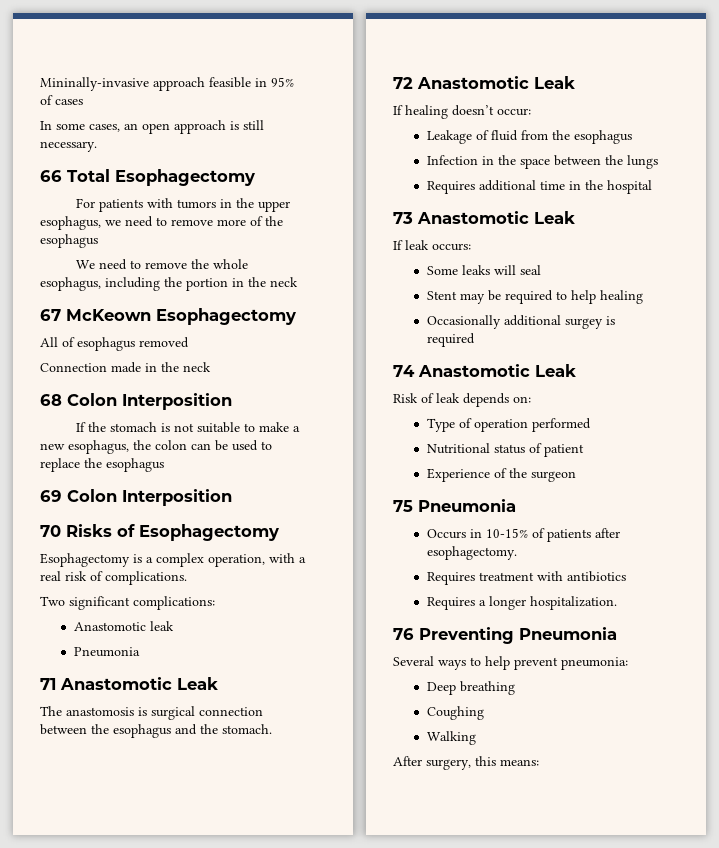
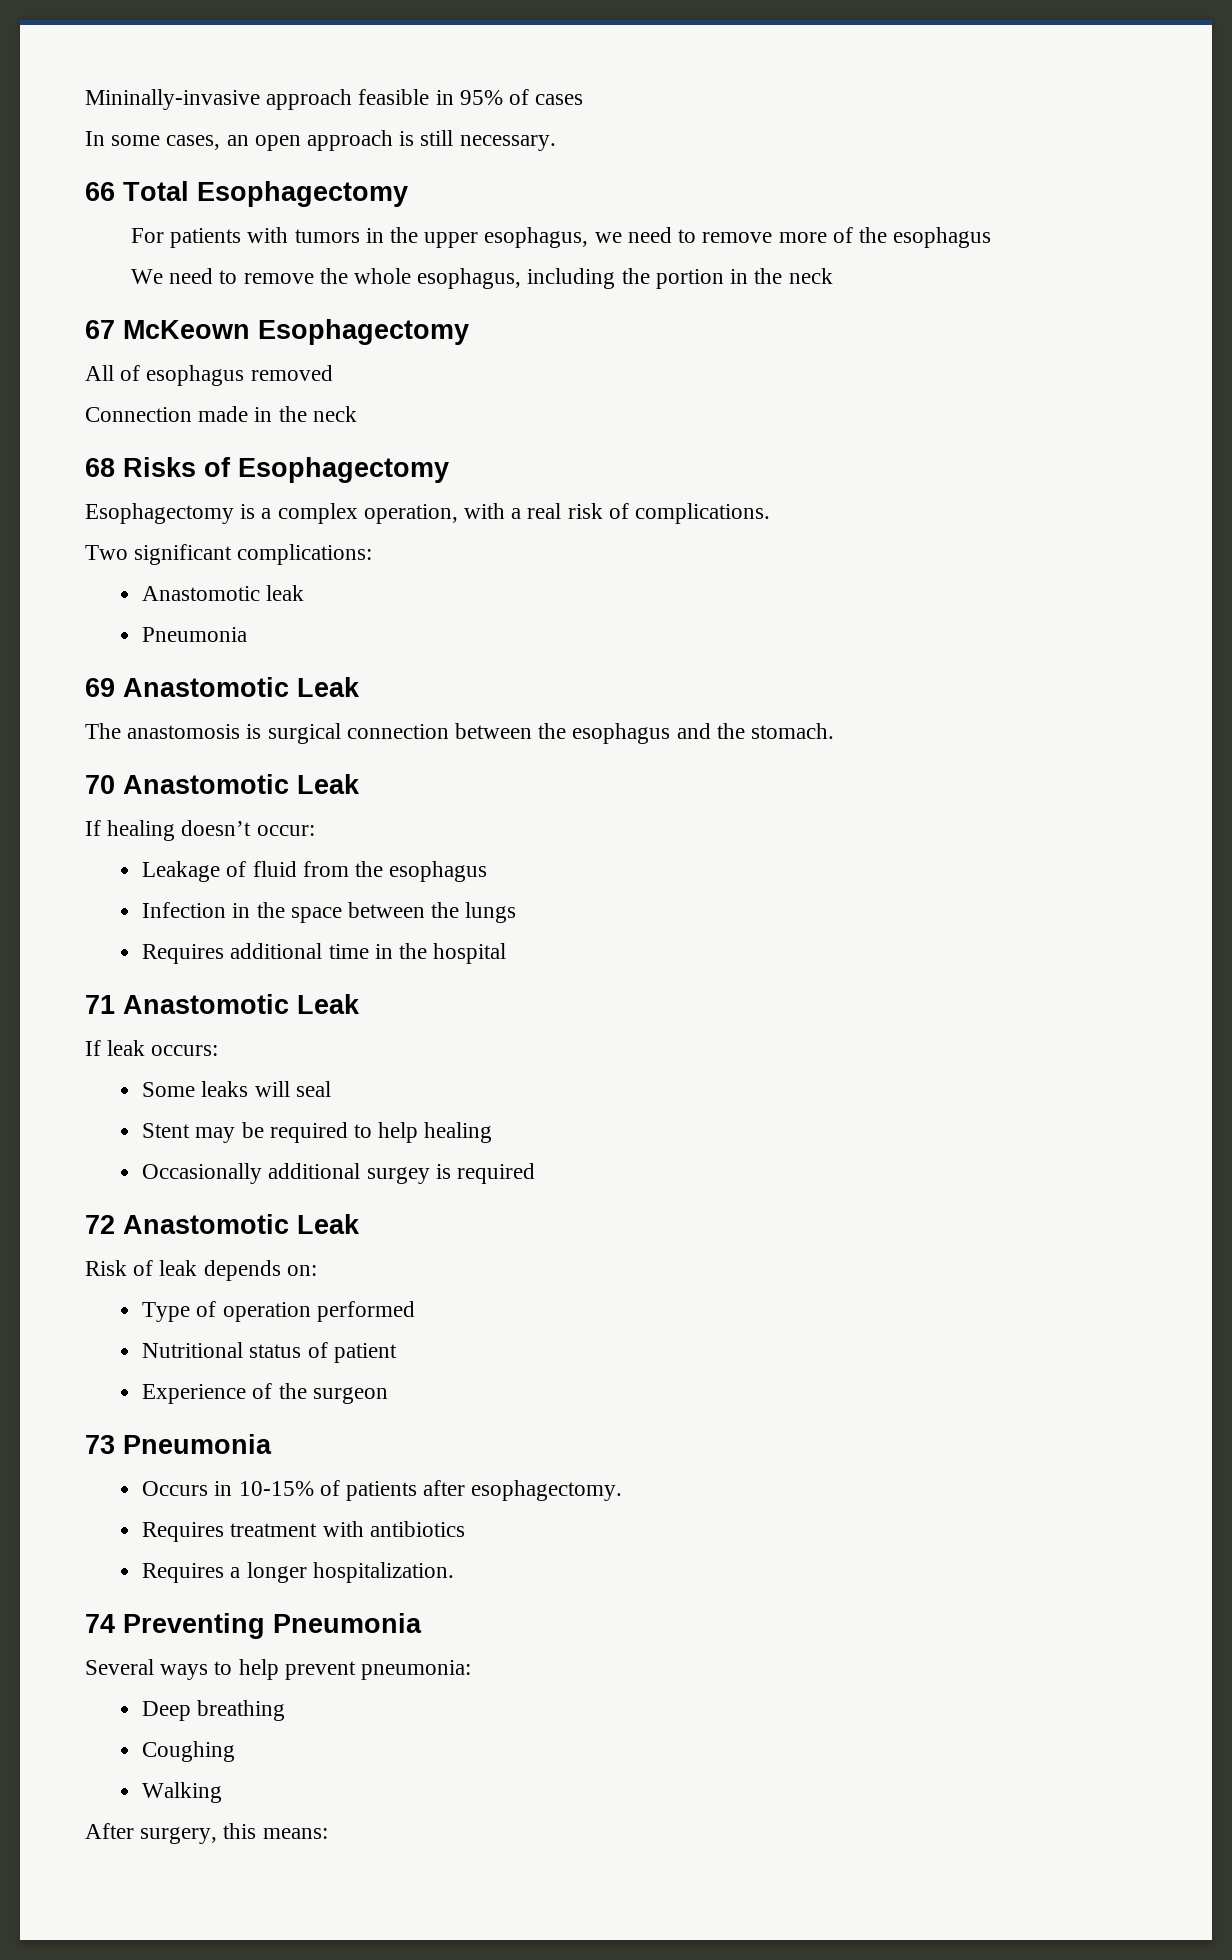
- 68 Colon Interposition
- If the stomach is not suitable to make a new esophagus, the colon can be used to replace the esophagus
- 69 Colon Interposition
- 70 Risks of Esophagectomy
+ 68 Risks of Esophagectomy
- 71 Anastomotic Leak
+ 69 Anastomotic Leak
- 72 Anastomotic Leak
+ 70 Anastomotic Leak
- 73 Anastomotic Leak
+ 71 Anastomotic Leak
- 74 Anastomotic Leak
+ 72 Anastomotic Leak
- 75 Pneumonia
+ 73 Pneumonia
- 76 Preventing Pneumonia
+ 74 Preventing Pneumonia

